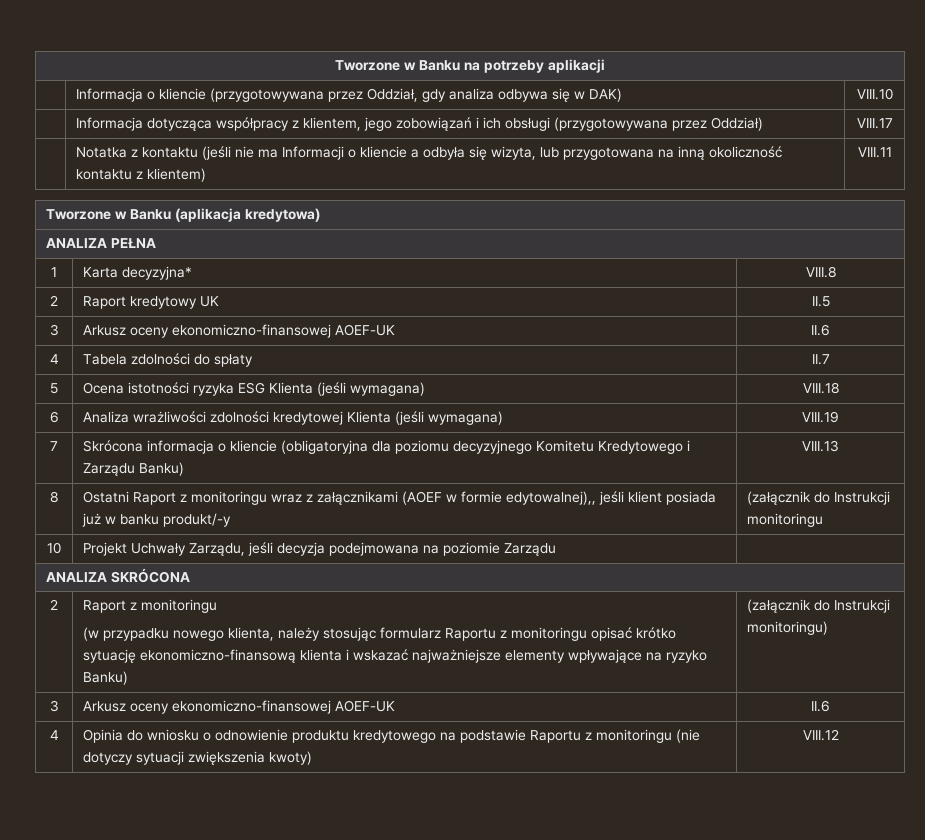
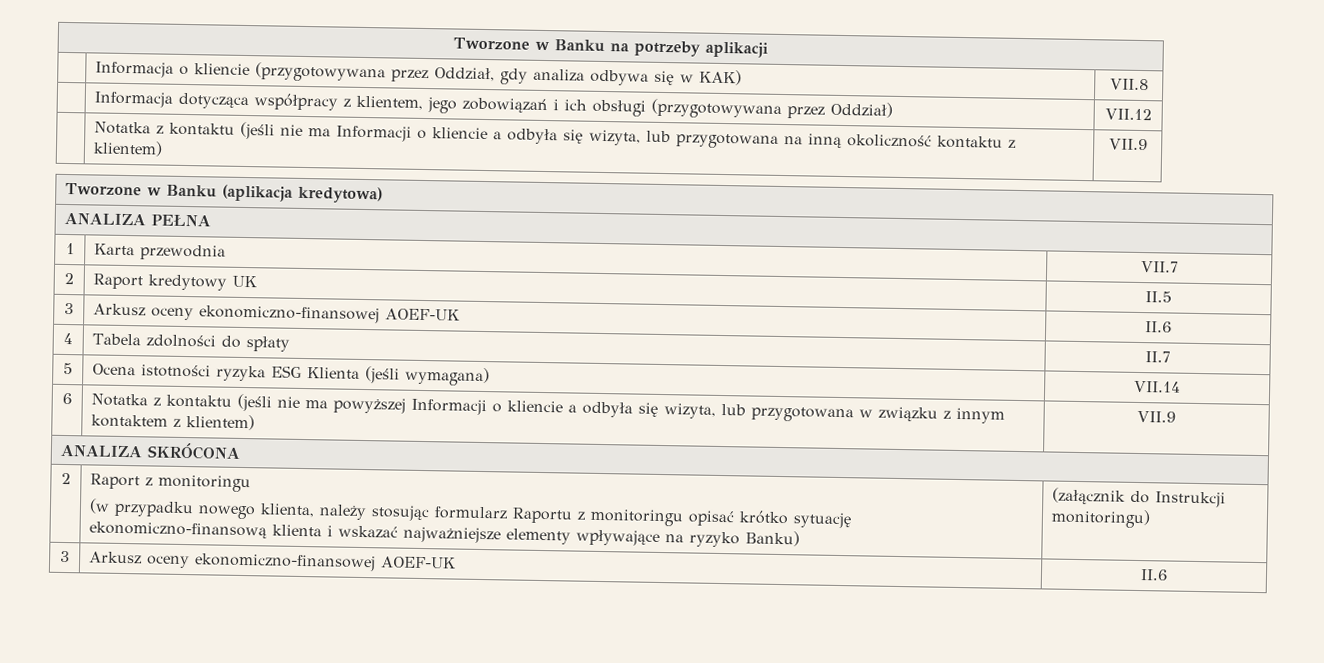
- | Informacja o kliencie (przygotowywana przez Oddział, gdy analiza odbywa się w DAK) | VIII.10
+ | Informacja o kliencie (przygotowywana przez Oddział, gdy analiza odbywa się w KAK) | VII.8
- | Informacja dotycząca współpracy z klientem, jego zobowiązań i ich obsługi (przygotowywana przez Oddział) | VIII.17
+ | Informacja dotycząca współpracy z klientem, jego zobowiązań i ich obsługi (przygotowywana przez Oddział) | VII.12
- | Notatka z kontaktu (jeśli nie ma Informacji o kliencie a odbyła się wizyta, lub przygotowana na inną okoliczność kontaktu z klientem) | VIII.11
+ | Notatka z kontaktu (jeśli nie ma Informacji o kliencie a odbyła się wizyta, lub przygotowana na inną okoliczność kontaktu z klientem) | VII.9
- 1 | Karta decyzyjna* | VIII.8
+ 1 | Karta przewodnia | VII.7
- 5 | Ocena istotności ryzyka ESG Klienta (jeśli wymagana) | VIII.18
+ 5 | Ocena istotności ryzyka ESG Klienta (jeśli wymagana) | VII.14
- 6 | Analiza wrażliwości zdolności kredytowej Klienta (jeśli wymagana) | VIII.19
- 7 | Skrócona informacja o kliencie (obligatoryjna dla poziomu decyzyjnego Komitetu Kredytowego i Zarządu Banku) | VIII.13
- 8 | Ostatni Raport z monitoringu wraz z załącznikami (AOEF w formie edytowalnej),, jeśli klient posiada już w banku produkt/-y | (załącznik do Instrukcji monitoringu
- 10 | Projekt Uchwały Zarządu, jeśli decyzja podejmowana na poziomie Zarządu |
+ 6 | Notatka z kontaktu (jeśli nie ma powyższej Informacji o kliencie a odbyła się wizyta, lub przygotowana w związku z innym kontaktem z klientem) | VII.9
- 4 | Opinia do wniosku o odnowienie produktu kredytowego na podstawie Raportu z monitoringu (nie dotyczy sytuacji zwiększenia kwoty) | VIII.12

